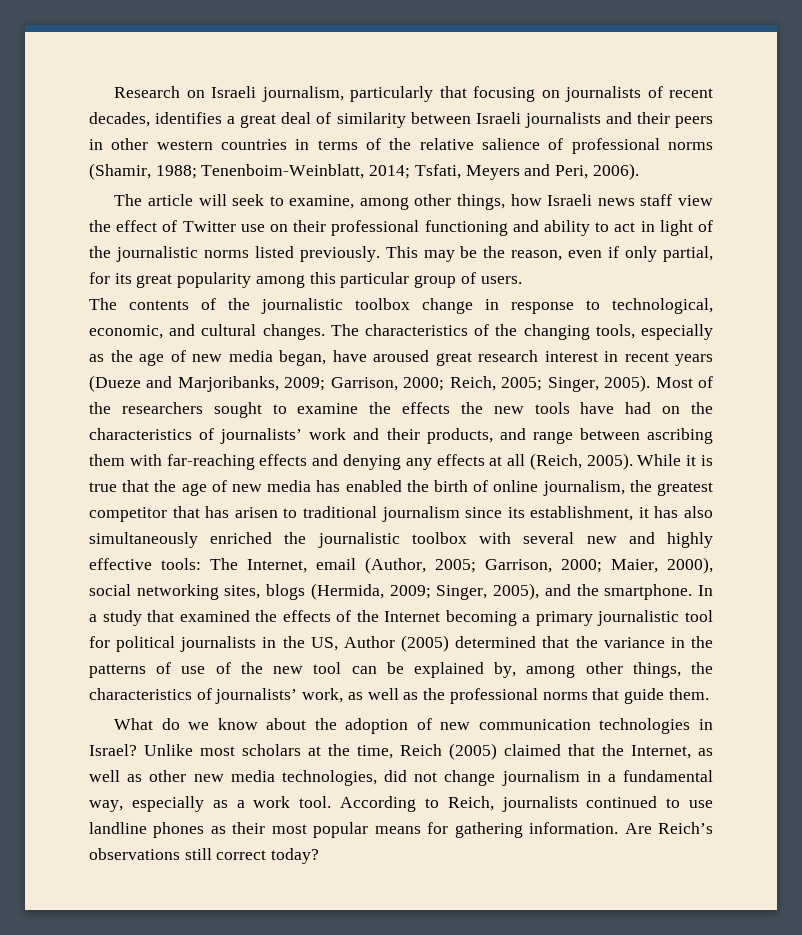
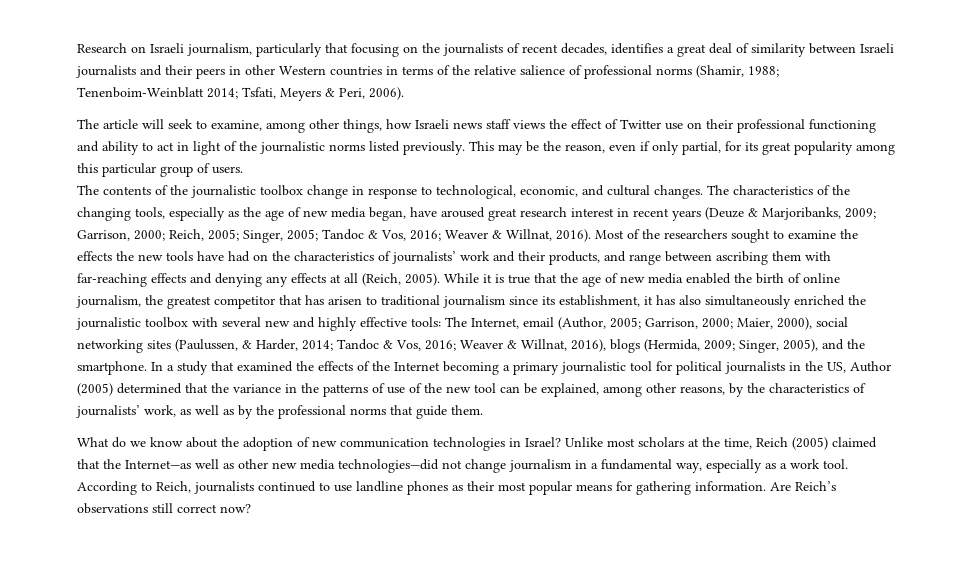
- Research on Israeli journalism, particularly that focusing on journalists of recent decades, identifies a great deal of similarity between Israeli journalists and their peers in other western countries in terms of the relative salience of professional norms (Shamir, 1988; Tenenboim-Weinblatt, 2014; Tsfati, Meyers and Peri, 2006).
+ Research on Israeli journalism, particularly that focusing on the journalists of recent decades, identifies a great deal of similarity between Israeli journalists and their peers in other Western countries in terms of the relative salience of professional norms (Shamir, 1988; Tenenboim-Weinblatt 2014; Tsfati, Meyers & Peri, 2006).
- The article will seek to examine, among other things, how Israeli news staff view the effect of Twitter use on their professional functioning and ability to act in light of the journalistic norms listed previously.
+ The article will seek to examine, among other things, how Israeli news staff views the effect of Twitter use on their professional functioning and ability to act in light of the journalistic norms listed previously.
- The characteristics of the changing tools, especially as the age of new media began, have aroused great research interest in recent years (Dueze and Marjoribanks, 2009; Garrison, 2000; Reich, 2005; Singer, 2005).
+ The characteristics of the changing tools, especially as the age of new media began, have aroused great research interest in recent years (Deuze & Marjoribanks, 2009; Garrison, 2000; Reich, 2005; Singer, 2005; Tandoc & Vos, 2016; Weaver & Willnat, 2016).
- While it is true that the age of new media has enabled the birth of online journalism, the greatest competitor that has arisen to traditional journalism since its establishment, it has also simultaneously enriched the journalistic toolbox with several new and highly effective tools:
+ While it is true that the age of new media enabled the birth of online journalism, the greatest competitor that has arisen to traditional journalism since its establishment, it has also simultaneously enriched the journalistic toolbox with several new and highly effective tools:
- Maier, 2000), social networking sites, blogs (Hermida, 2009;
+ Maier, 2000), social networking sites (Paulussen, & Harder, 2014; Tandoc & Vos, 2016; Weaver & Willnat, 2016), blogs (Hermida, 2009;
- In a study that examined the effects of the Internet becoming a primary journalistic tool for political journalists in the US, Author (2005) determined that the variance in the patterns of use of the new tool can be explained by, among other things, the characteristics of journalists’ work, as well as the professional norms that guide them.
+ In a study that examined the effects of the Internet becoming a primary journalistic tool for political journalists in the US, Author (2005) determined that the variance in the patterns of use of the new tool can be explained, among other reasons, by the characteristics of journalists’ work, as well as by the professional norms that guide them.
- Unlike most scholars at the time, Reich (2005) claimed that the Internet, as well as other new media technologies, did not change journalism in a fundamental way, especially as a work tool.
+ Unlike most scholars at the time, Reich (2005) claimed that the Internet—as well as other new media technologies—did not change journalism in a fundamental way, especially as a work tool.
- Are Reich’s observations still correct today?
+ Are Reich’s observations still correct now?

